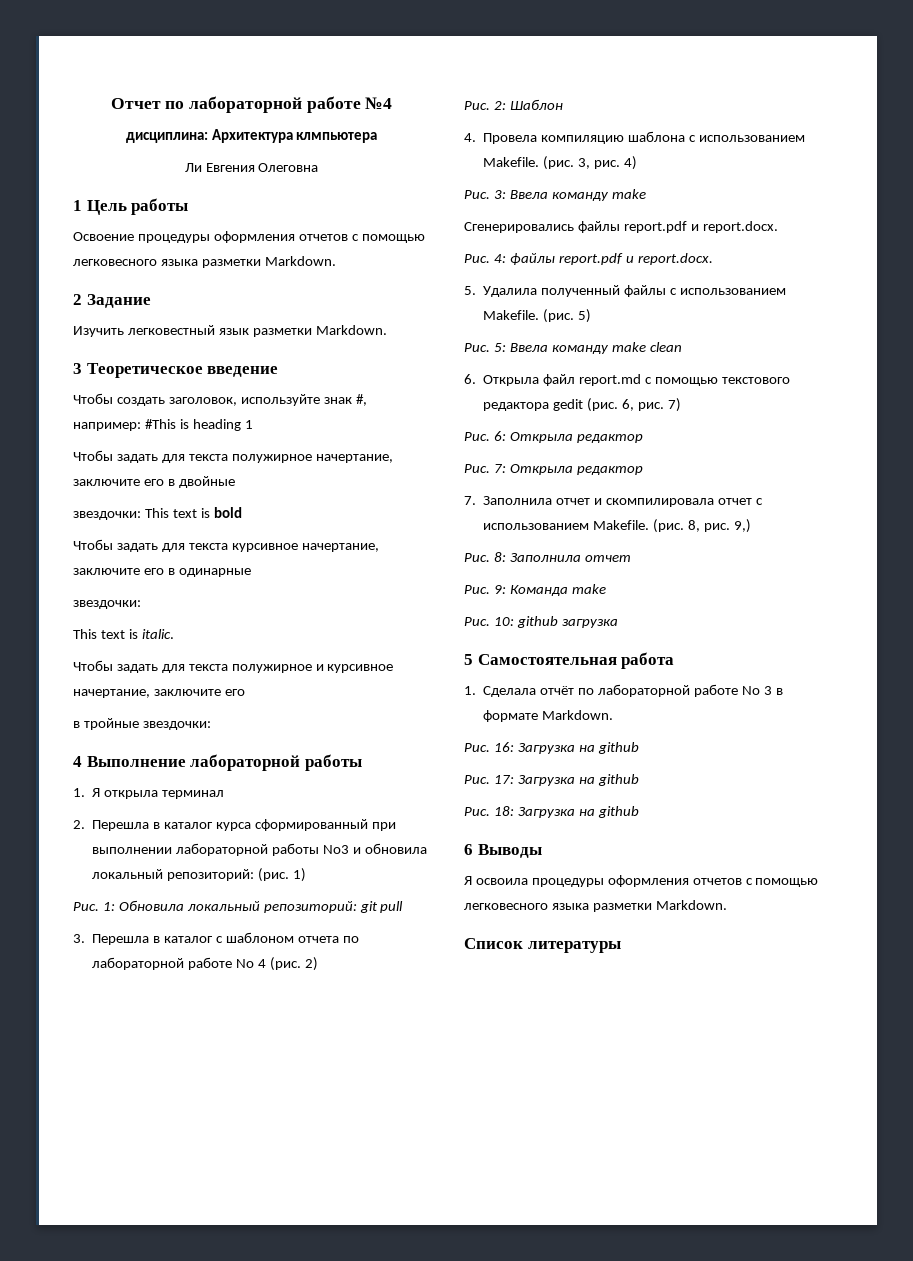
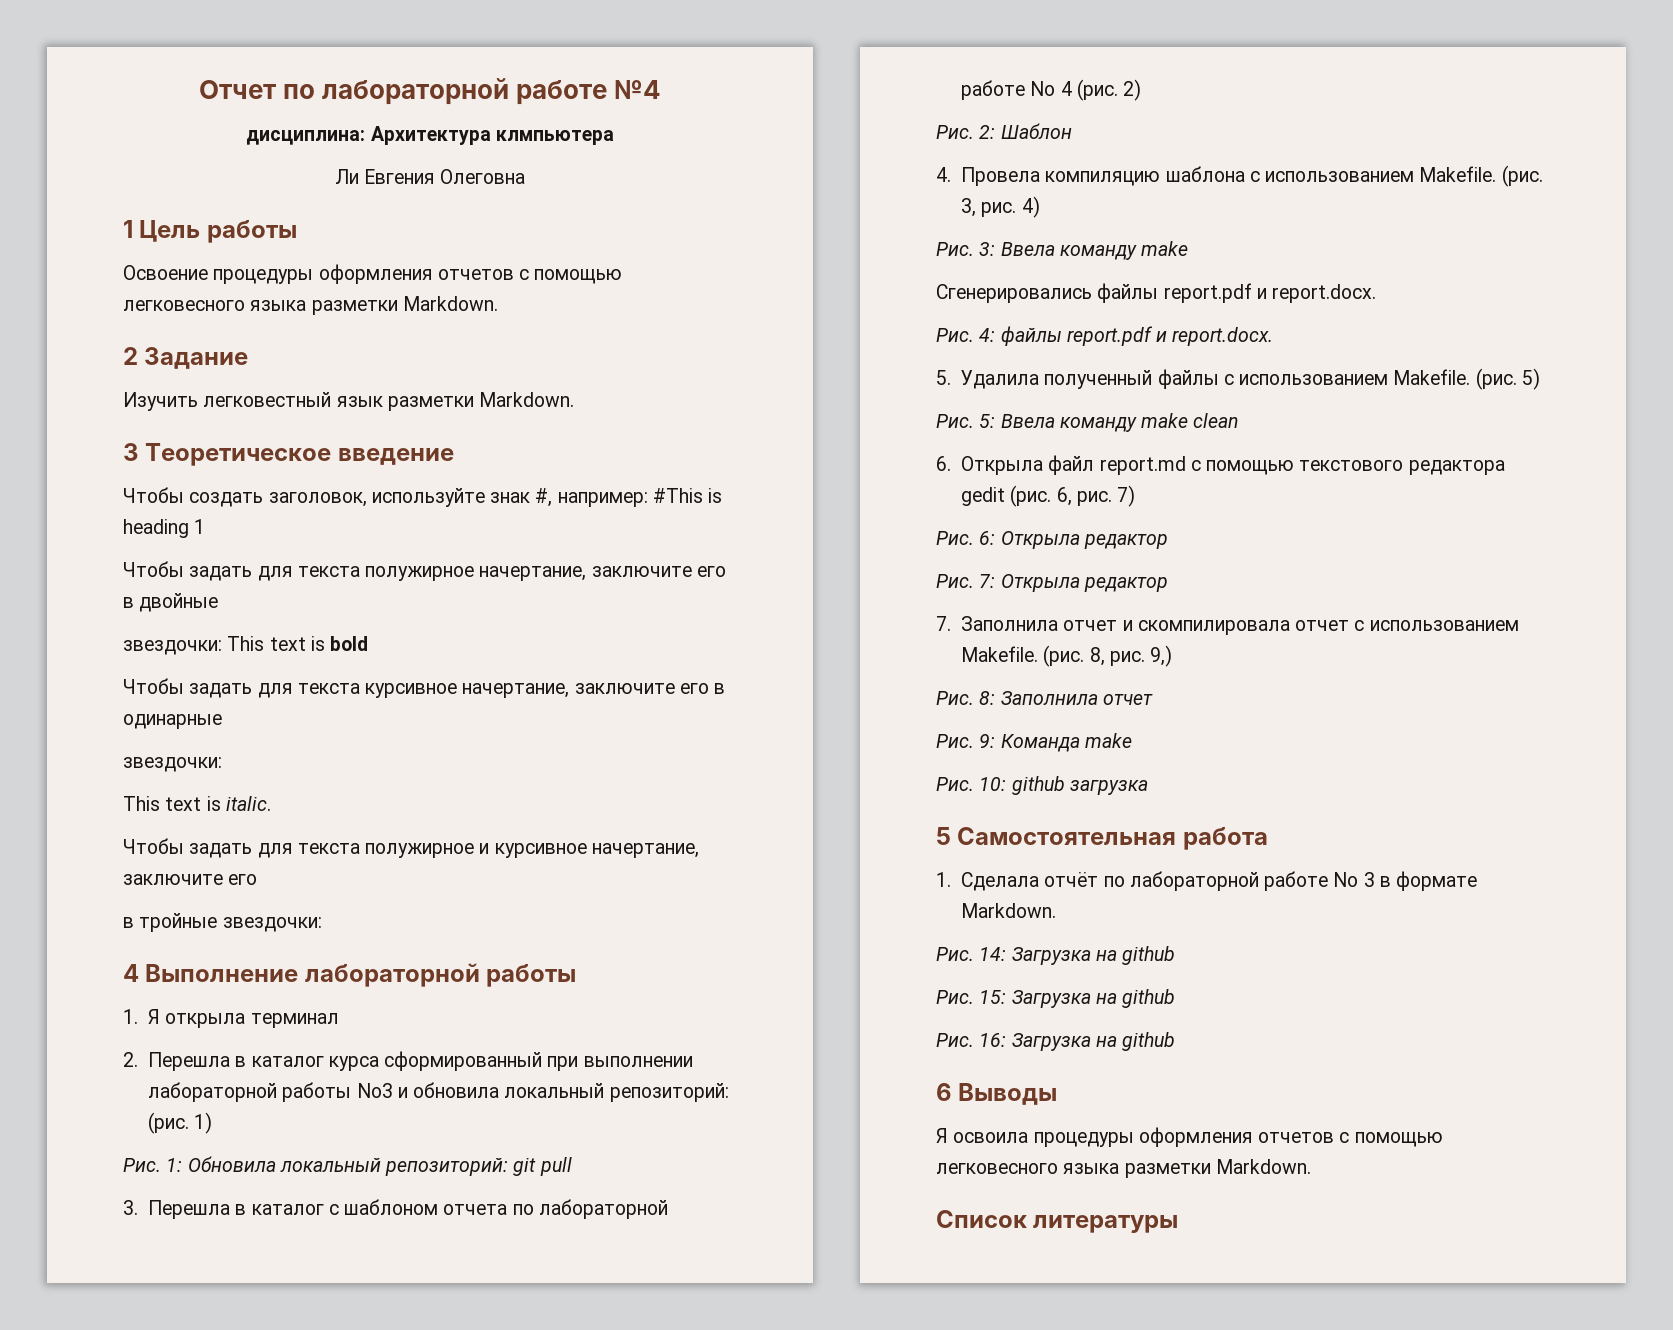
+ Рис. 14: Загрузка на github
+ Рис. 15: Загрузка на github
  Рис. 16: Загрузка на github
- Рис. 17: Загрузка на github
- Рис. 18: Загрузка на github

